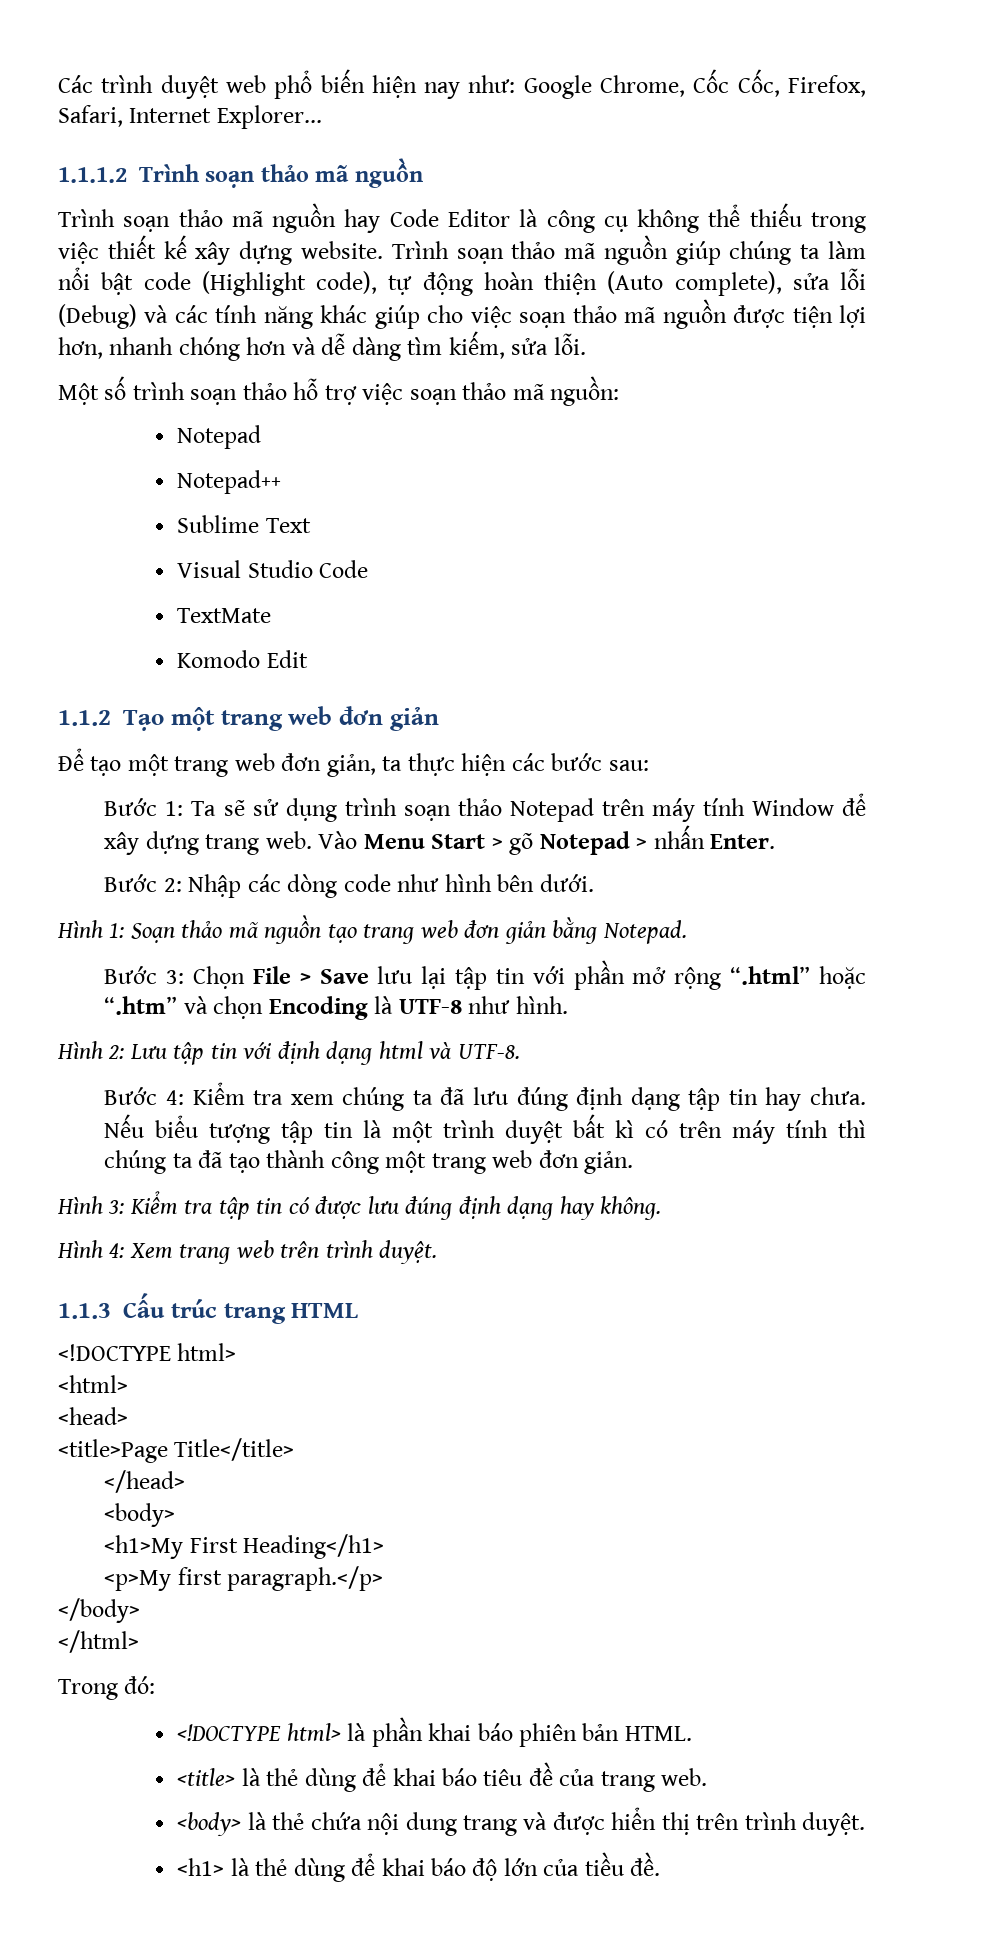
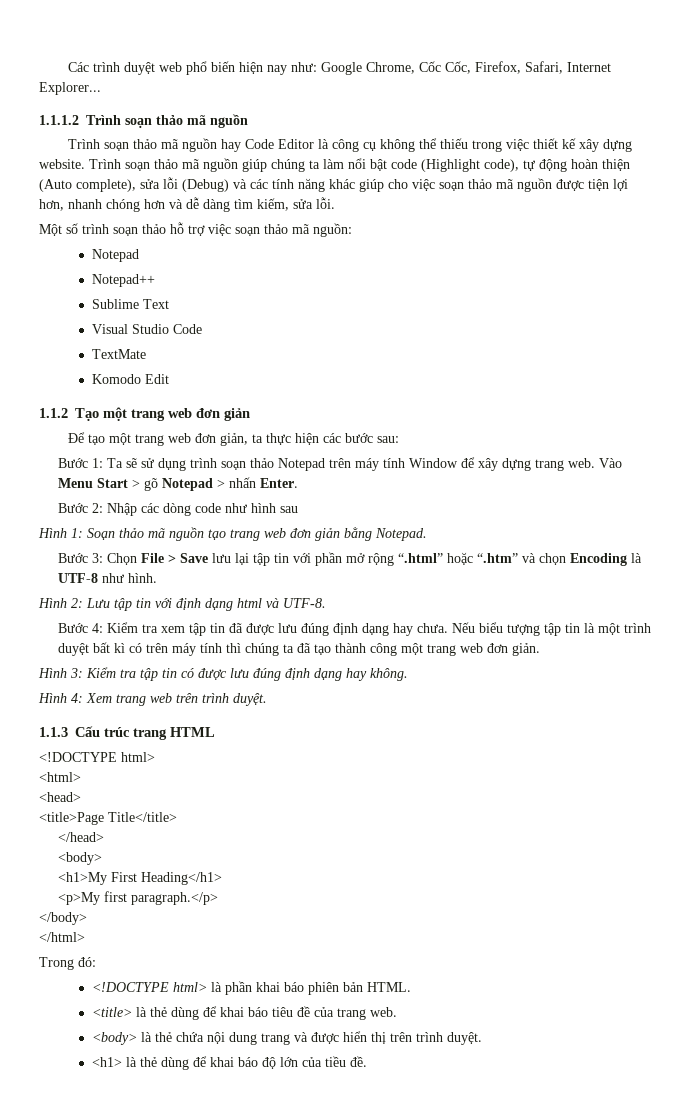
- Bước 2: Nhập các dòng code như hình bên dưới.
+ Bước 2: Nhập các dòng code như hình sau
- Bước 4: Kiểm tra xem chúng ta đã lưu đúng định dạng tập tin hay chưa.
+ Bước 4: Kiểm tra xem tập tin đã được lưu đúng định dạng hay chưa.

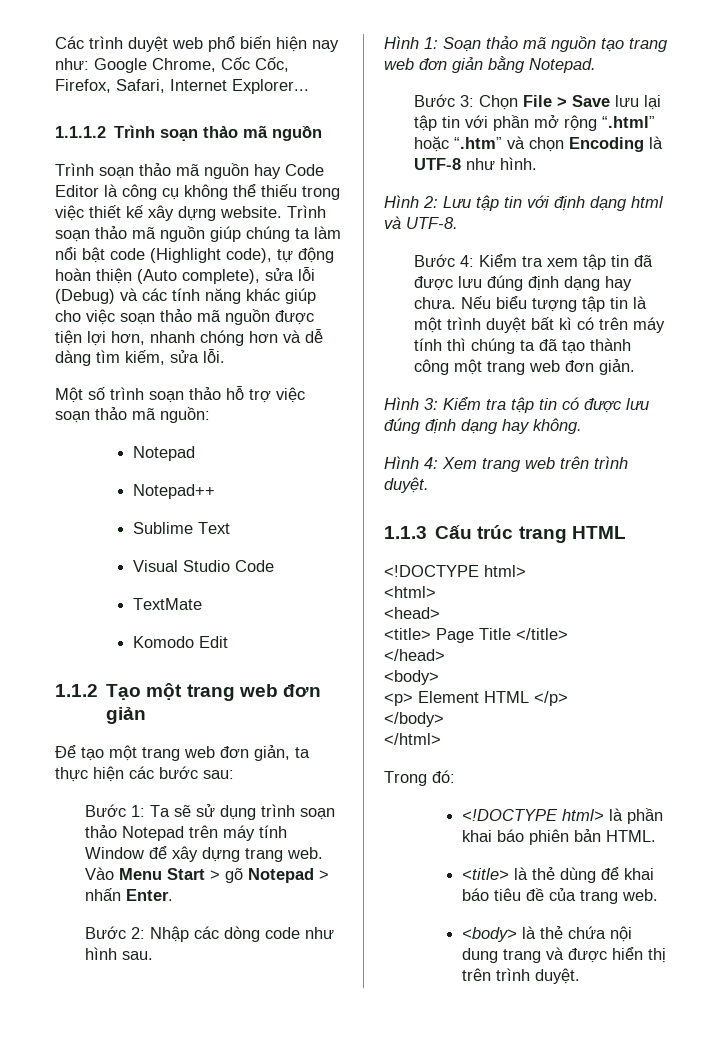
- Bước 2: Nhập các dòng code như hình sau
+ Bước 2: Nhập các dòng code như hình sau.
- <title>Page Title</title>
+ <title> Page Title </title>
  </head>
  <body>
- <h1>My First Heading</h1>
- <p>My first paragraph.</p>
+ <p> Element HTML </p>
- <h1> là thẻ dùng để khai báo độ lớn của tiều đề.

